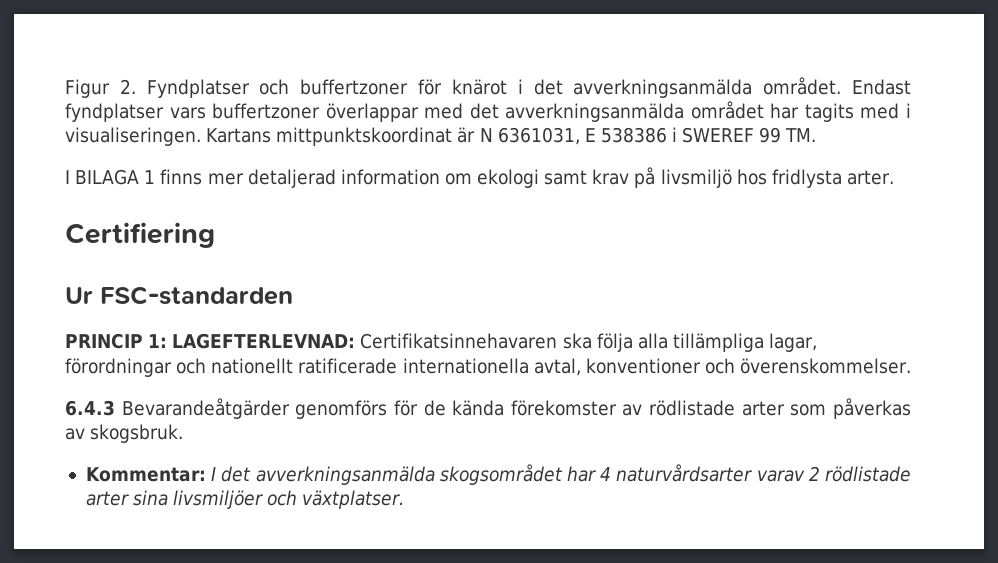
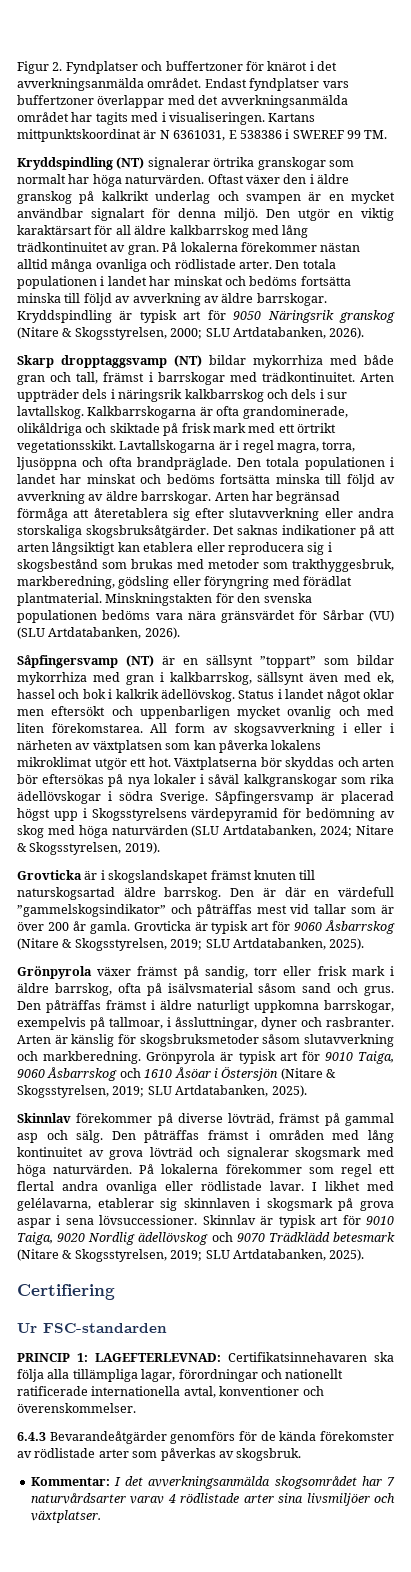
- I BILAGA 1 finns mer detaljerad information om ekologi samt krav på livsmiljö hos fridlysta arter.
+ Kryddspindling (NT) signalerar örtrika granskogar som normalt har höga naturvärden. Oftast växer den i äldre granskog på kalkrikt underlag och svampen är en mycket användbar signalart för denna miljö. Den utgör en viktig karaktärsart för all äldre kalkbarrskog med lång trädkontinuitet av gran. På lokalerna förekommer nästan alltid många ovanliga och rödlistade arter. Den totala populationen i landet har minskat och bedöms fortsätta minska till följd av avverkning av äldre barrskogar. Kryddspindling är typisk art för 9050 Näringsrik granskog (Nitare & Skogsstyrelsen, 2000; SLU Artdatabanken, 2026).
+ Skarp dropptaggsvamp (NT) bildar mykorrhiza med både gran och tall, främst i barrskogar med trädkontinuitet. Arten uppträder dels i näringsrik kalkbarrskog och dels i sur lavtallskog. Kalkbarrskogarna är ofta grandominerade, olikåldriga och skiktade på frisk mark med ett örtrikt vegetationsskikt. Lavtallskogarna är i regel magra, torra, ljusöppna och ofta brandpräglade. Den totala populationen i landet har minskat och bedöms fortsätta minska till följd av avverkning av äldre barrskogar. Arten har begränsad förmåga att återetablera sig efter slutavverkning eller andra storskaliga skogsbruksåtgärder. Det saknas indikationer på att arten långsiktigt kan etablera eller reproducera sig i skogsbestånd som brukas med metoder som trakthyggesbruk, markberedning, gödsling eller föryngring med förädlat plantmaterial. Minskningstakten för den svenska populationen bedöms vara nära gränsvärdet för Sårbar (VU) (SLU Artdatabanken, 2026).
+ Såpfingersvamp (NT) är en sällsynt ”toppart” som bildar mykorrhiza med gran i kalkbarrskog, sällsynt även med ek, hassel och bok i kalkrik ädellövskog. Status i landet något oklar men eftersökt och uppenbarligen mycket ovanlig och med liten förekomstarea. All form av skogsavverkning i eller i närheten av växtplatsen som kan påverka lokalens mikroklimat utgör ett hot. Växtplatserna bör skyddas och arten bör eftersökas på nya lokaler i såväl kalkgranskogar som rika ädellövskogar i södra Sverige. Såpfingersvamp är placerad högst upp i Skogsstyrelsens värdepyramid för bedömning av skog med höga naturvärden (SLU Artdatabanken, 2024; Nitare & Skogsstyrelsen, 2019).
+ Grovticka är i skogslandskapet främst knuten till naturskogsartad äldre barrskog. Den är där en värdefull ”gammelskogsindikator” och påträffas mest vid tallar som är över 200 år gamla. Grovticka är typisk art för 9060 Åsbarrskog (Nitare & Skogsstyrelsen, 2019; SLU Artdatabanken, 2025).
+ Grönpyrola växer främst på sandig, torr eller frisk mark i äldre barrskog, ofta på isälvsmaterial såsom sand och grus. Den påträffas främst i äldre naturligt uppkomna barrskogar, exempelvis på tallmoar, i åssluttningar, dyner och rasbranter. Arten är känslig för skogsbruksmetoder såsom slutavverkning och markberedning. Grönpyrola är typisk art för 9010 Taiga, 9060 Åsbarrskog och 1610 Åsöar i Östersjön (Nitare & Skogsstyrelsen, 2019; SLU Artdatabanken, 2025).
+ Skinnlav förekommer på diverse lövträd, främst på gammal asp och sälg. Den påträffas främst i områden med lång kontinuitet av grova lövträd och signalerar skogsmark med höga naturvärden. På lokalerna förekommer som regel ett flertal andra ovanliga eller rödlistade lavar. I likhet med gelélavarna, etablerar sig skinnlaven i skogsmark på grova aspar i sena lövsuccessioner. Skinnlav är typisk art för 9010 Taiga, 9020 Nordlig ädellövskog och 9070 Trädklädd betesmark (Nitare & Skogsstyrelsen, 2019; SLU Artdatabanken, 2025).
- Kommentar: I det avverkningsanmälda skogsområdet har 4 naturvårdsarter varav 2 rödlistade arter sina livsmiljöer och växtplatser.
+ Kommentar: I det avverkningsanmälda skogsområdet har 7 naturvårdsarter varav 4 rödlistade arter sina livsmiljöer och växtplatser.

